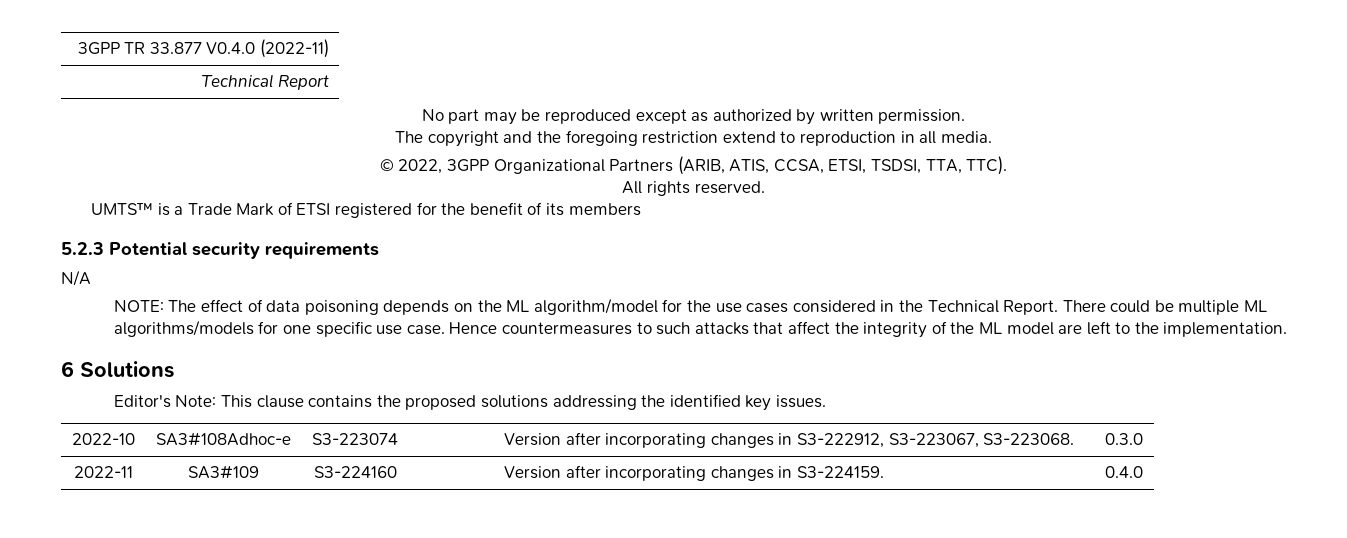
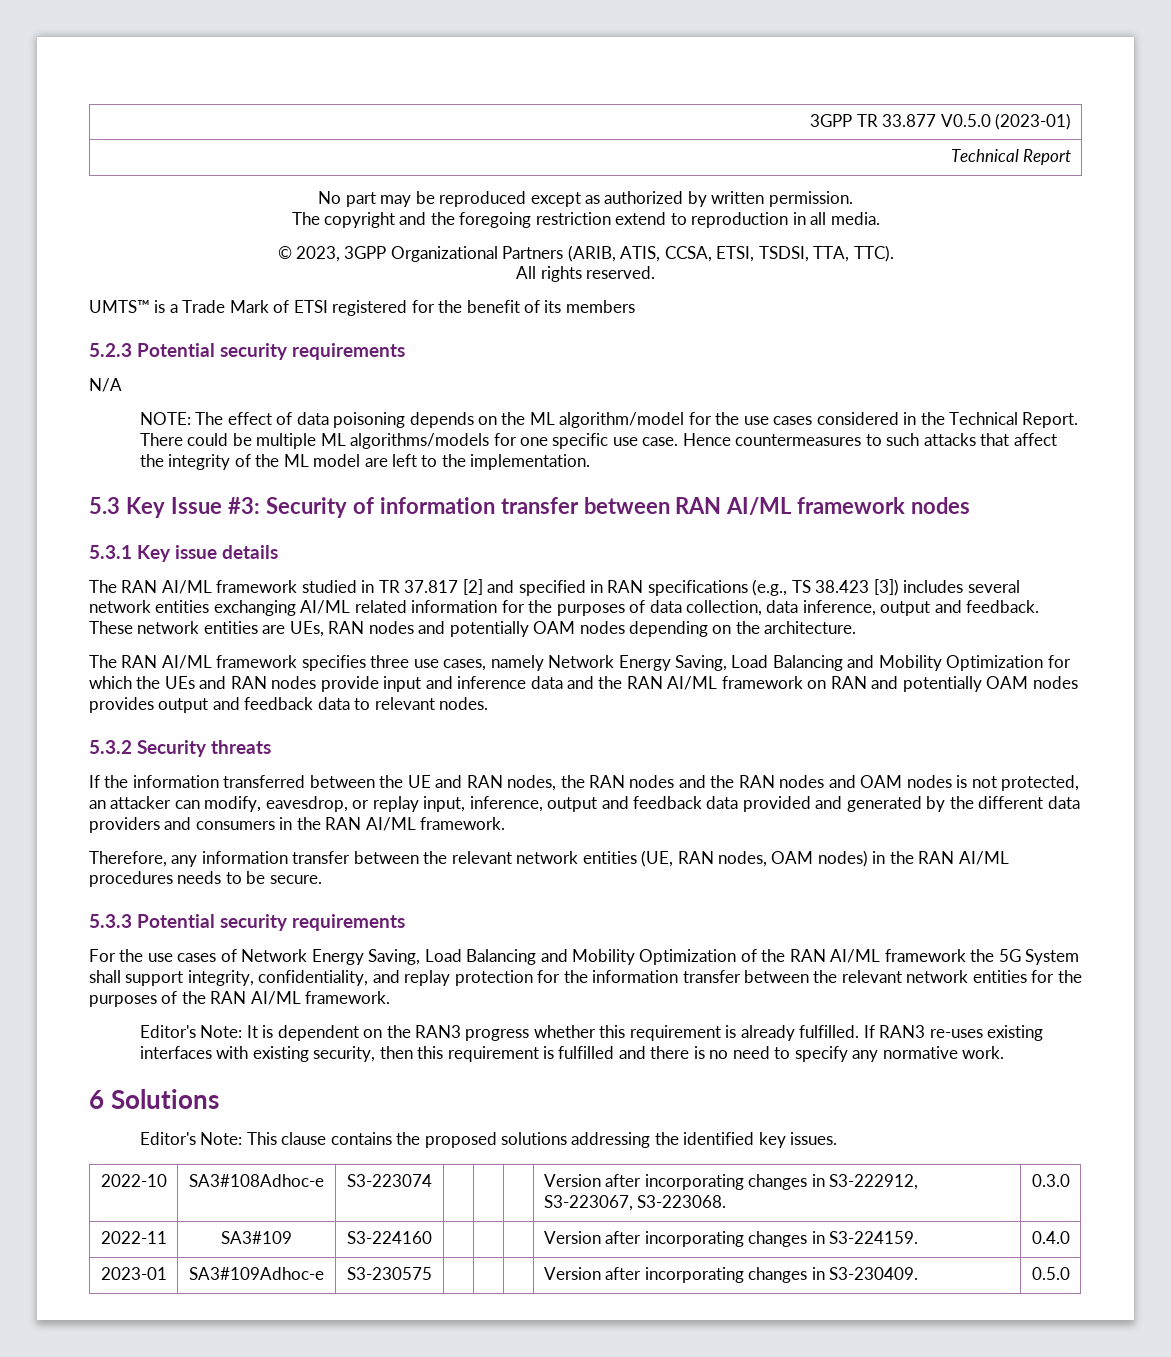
- 3GPP TR 33.877 V0.4.0 (2022-11)
+ 3GPP TR 33.877 V0.5.0 (2023-01)
- © 2022, 3GPP Organizational Partners (ARIB, ATIS, CCSA, ETSI, TSDSI, TTA, TTC).
+ © 2023, 3GPP Organizational Partners (ARIB, ATIS, CCSA, ETSI, TSDSI, TTA, TTC).
+ 5.3 Key Issue #3: Security of information transfer between RAN AI/ML framework nodes
+ 5.3.1 Key issue details
+ The RAN AI/ML framework studied in TR 37.817 [2] and specified in RAN specifications (e.g., TS 38.423 [3]) includes several network entities exchanging AI/ML related information for the purposes of data collection, data inference, output and feedback. These network entities are UEs, RAN nodes and potentially OAM nodes depending on the architecture.
+ The RAN AI/ML framework specifies three use cases, namely Network Energy Saving, Load Balancing and Mobility Optimization for which the UEs and RAN nodes provide input and inference data and the RAN AI/ML framework on RAN and potentially OAM nodes provides output and feedback data to relevant nodes.
+ 5.3.2 Security threats
+ If the information transferred between the UE and RAN nodes, the RAN nodes and the RAN nodes and OAM nodes is not protected, an attacker can modify, eavesdrop, or replay input, inference, output and feedback data provided and generated by the different data providers and consumers in the RAN AI/ML framework.
+ Therefore, any information transfer between the relevant network entities (UE, RAN nodes, OAM nodes) in the RAN AI/ML procedures needs to be secure.
+ 5.3.3 Potential security requirements
+ For the use cases of Network Energy Saving, Load Balancing and Mobility Optimization of the RAN AI/ML framework the 5G System shall support integrity, confidentiality, and replay protection for the information transfer between the relevant network entities for the purposes of the RAN AI/ML framework.
+ Editor's Note: It is dependent on the RAN3 progress whether this requirement is already fulfilled. If RAN3 re-uses existing interfaces with existing security, then this requirement is fulfilled and there is no need to specify any normative work.
+ 2023-01 | SA3#109Adhoc-e | S3-230575 | | | | Version after incorporating changes in S3-230409. | 0.5.0

